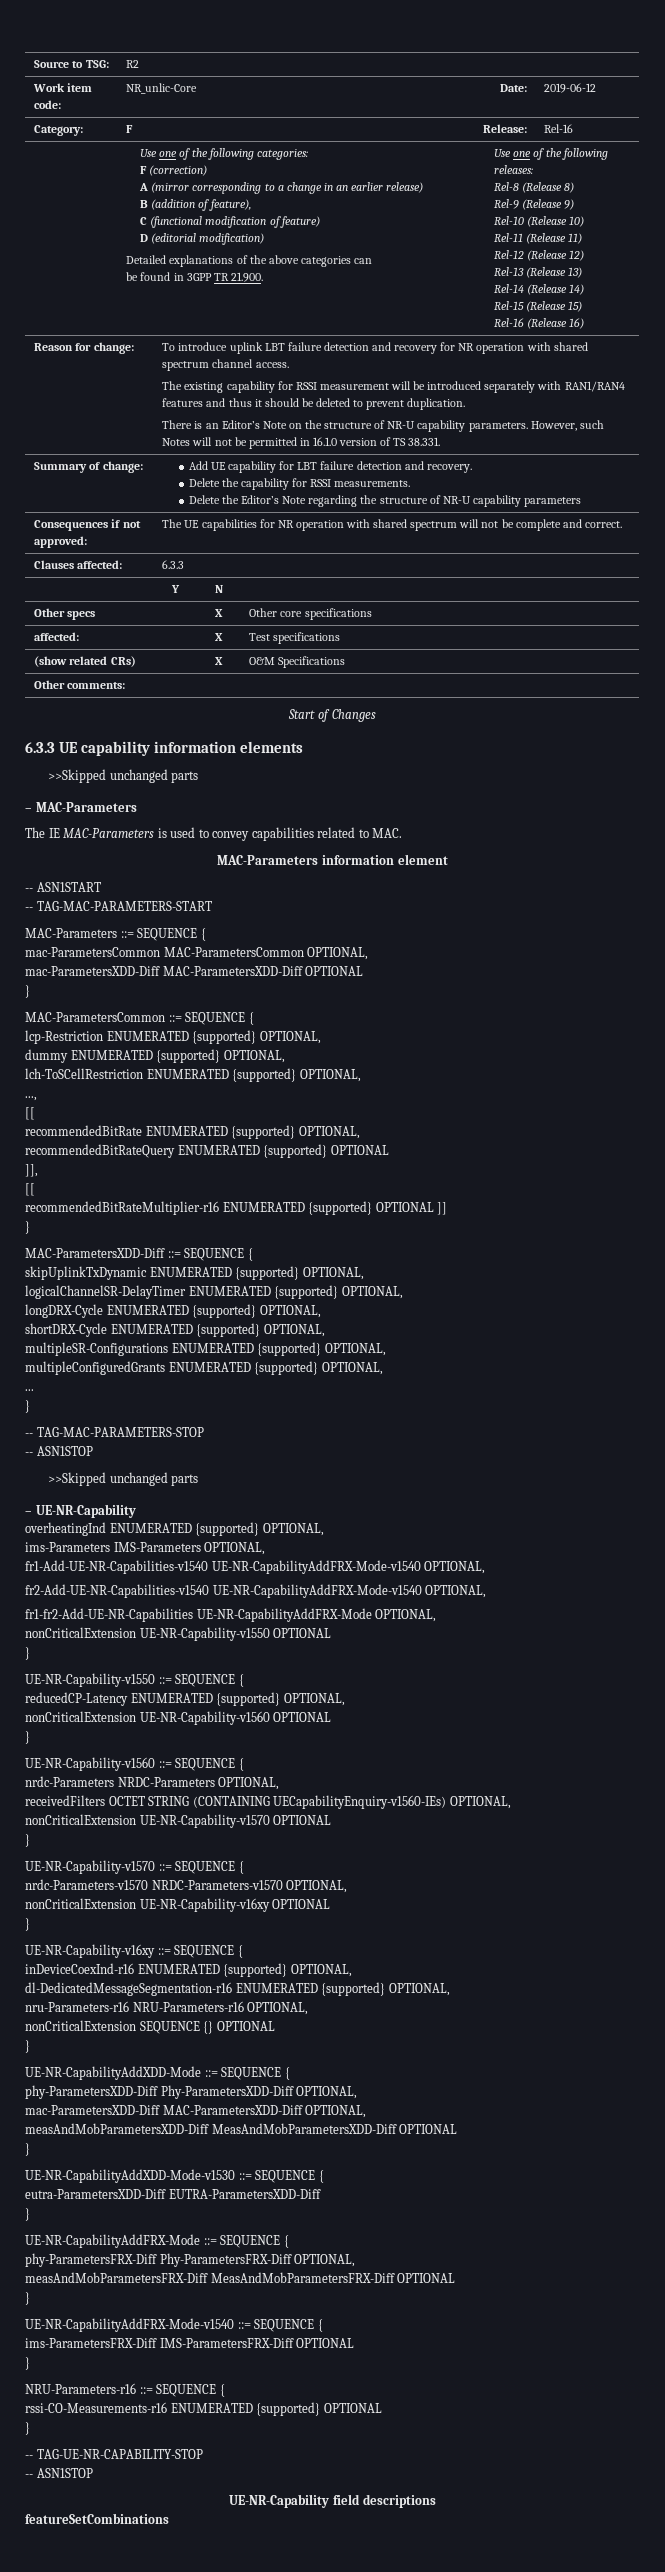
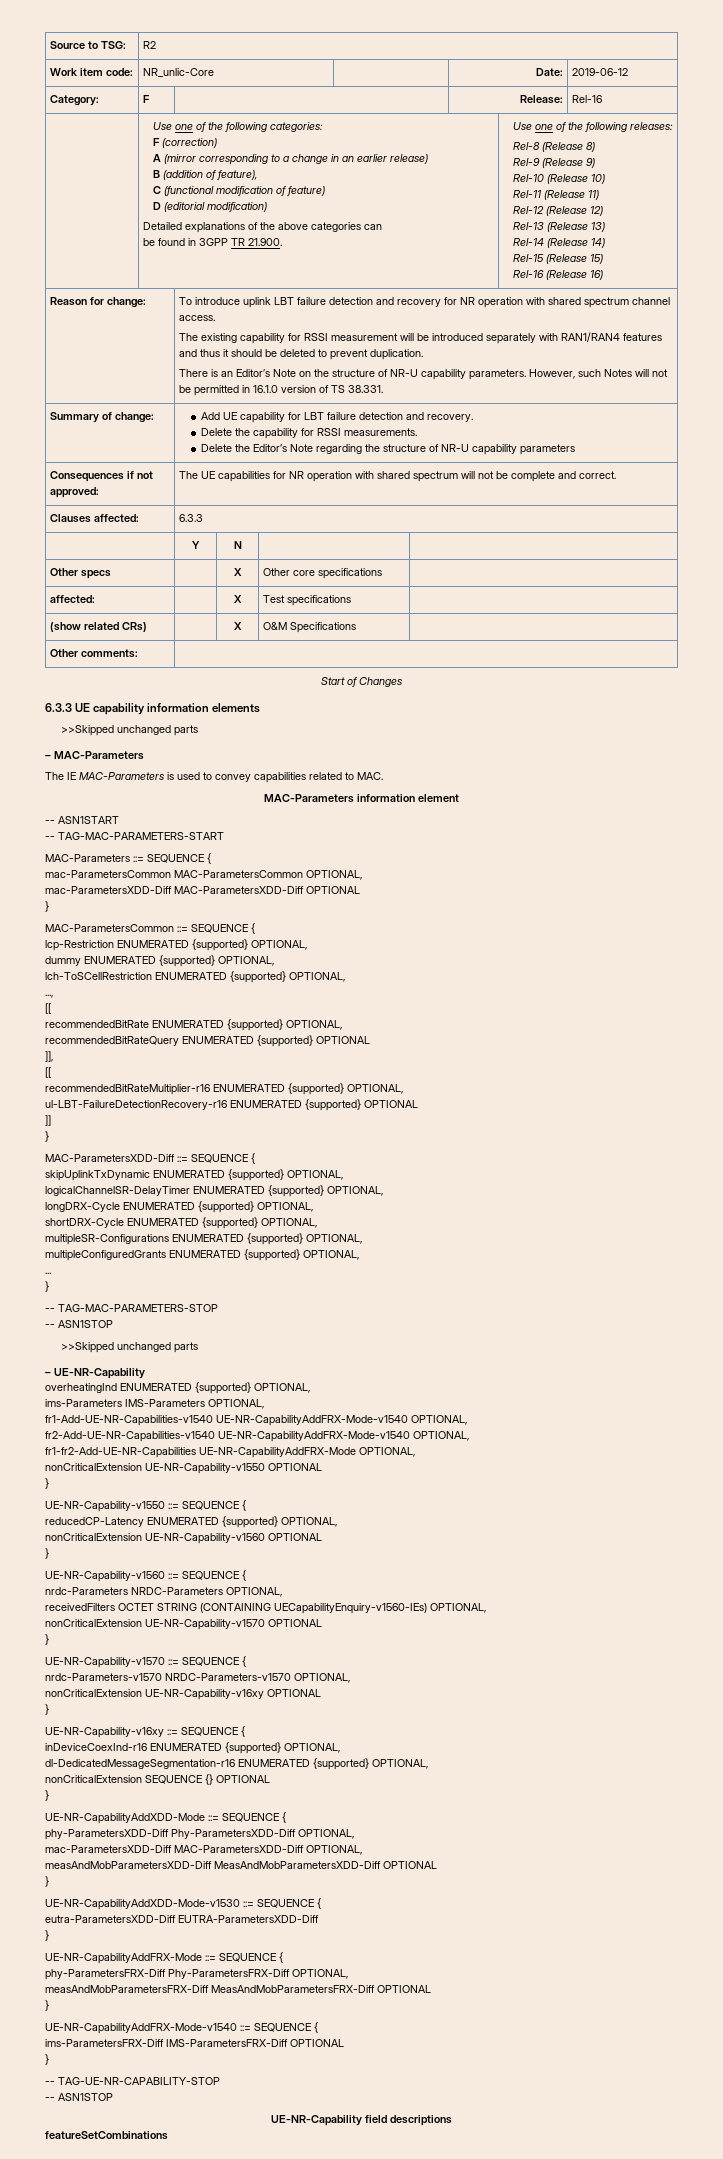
- recommendedBitRateMultiplier-r16 ENUMERATED {supported} OPTIONAL ]]
+ recommendedBitRateMultiplier-r16 ENUMERATED {supported} OPTIONAL,
+ ul-LBT-FailureDetectionRecovery-r16 ENUMERATED {supported} OPTIONAL
+ ]]
- nru-Parameters-r16 NRU-Parameters-r16 OPTIONAL,
- NRU-Parameters-r16 ::= SEQUENCE {
- rssi-CO-Measurements-r16 ENUMERATED {supported} OPTIONAL
- }

